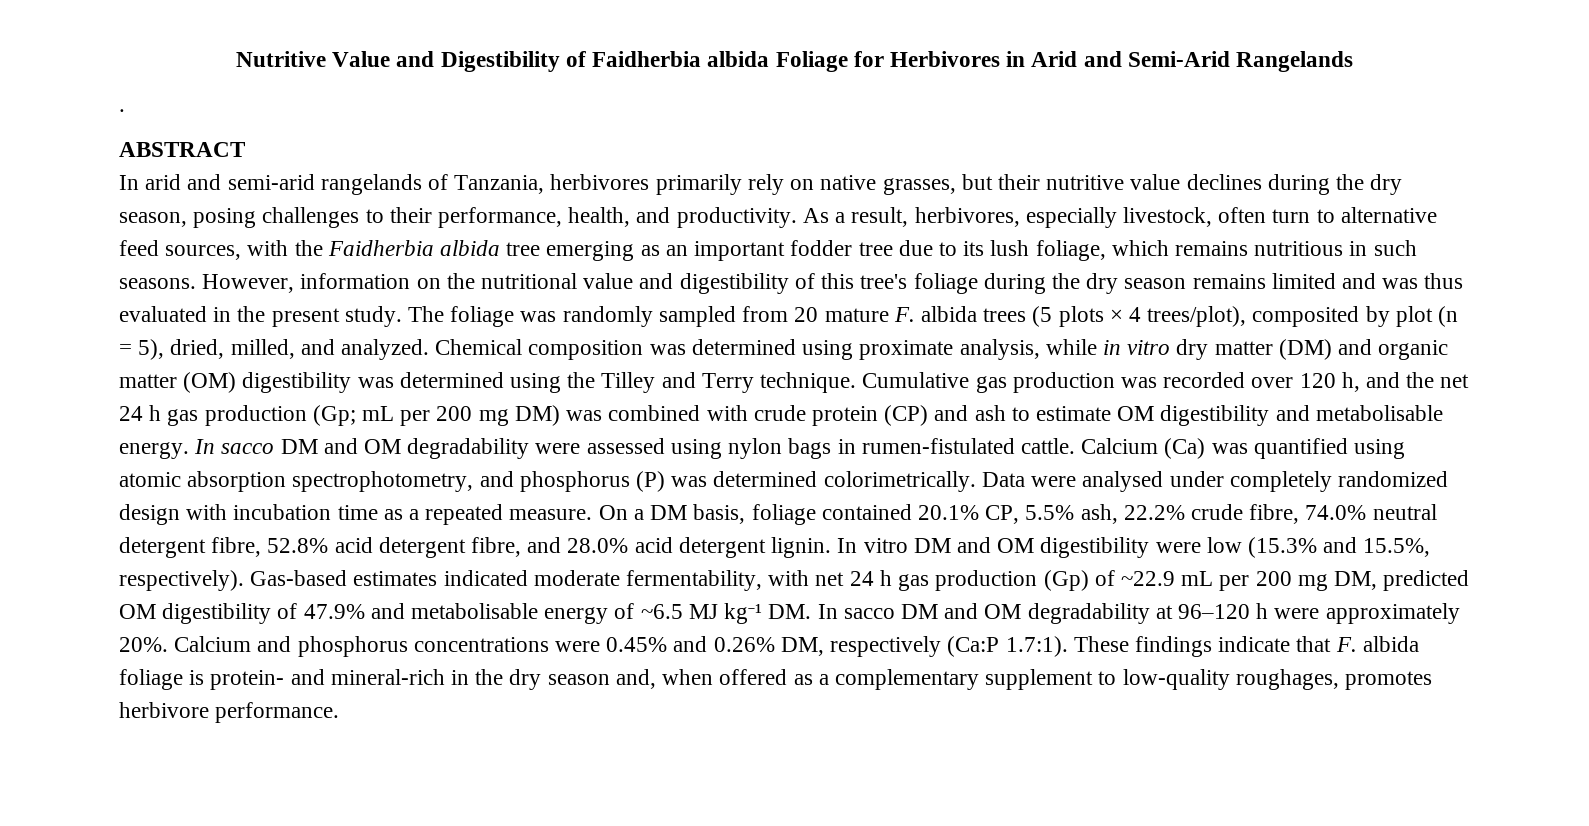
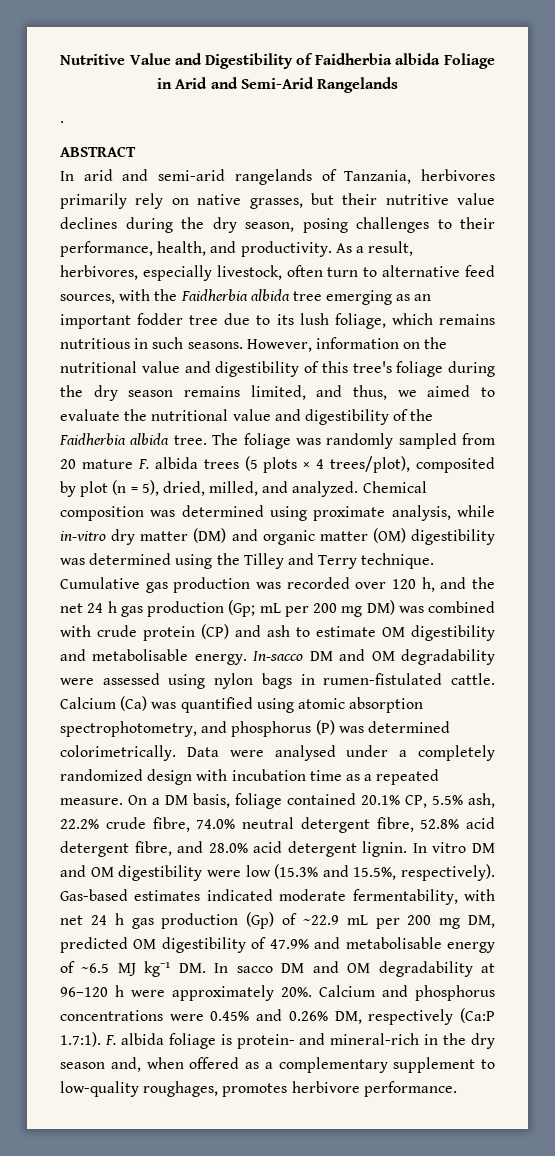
- Nutritive Value and Digestibility of Faidherbia albida Foliage for Herbivores in Arid and Semi-Arid Rangelands
+ Nutritive Value and Digestibility of Faidherbia albida Foliage in Arid and Semi-Arid Rangelands
- However, information on the nutritional value and digestibility of this tree's foliage during the dry season remains limited and was thus evaluated in the present study.
+ However, information on the nutritional value and digestibility of this tree's foliage during the dry season remains limited, and thus, we aimed to evaluate the nutritional value and digestibility of the Faidherbia albida tree.
- Chemical composition was determined using proximate analysis, while in vitro dry matter (DM) and organic matter (OM) digestibility was determined using the Tilley and Terry technique.
+ Chemical composition was determined using proximate analysis, while in-vitro dry matter (DM) and organic matter (OM) digestibility was determined using the Tilley and Terry technique.
- In sacco DM and OM degradability were assessed using nylon bags in rumen-fistulated cattle.
+ In-sacco DM and OM degradability were assessed using nylon bags in rumen-fistulated cattle.
- Data were analysed under completely randomized design with incubation time as a repeated measure.
+ Data were analysed under a completely randomized design with incubation time as a repeated measure.
- Calcium and phosphorus concentrations were 0.45% and 0.26% DM, respectively (Ca:P 1.7:1). These findings indicate that F. albida foliage is protein- and mineral-rich in the dry season and, when offered as a complementary supplement to low-quality roughages, promotes herbivore performance.
+ Calcium and phosphorus concentrations were 0.45% and 0.26% DM, respectively (Ca:P 1.7:1). F. albida foliage is protein- and mineral-rich in the dry season and, when offered as a complementary supplement to low-quality roughages, promotes herbivore performance.

